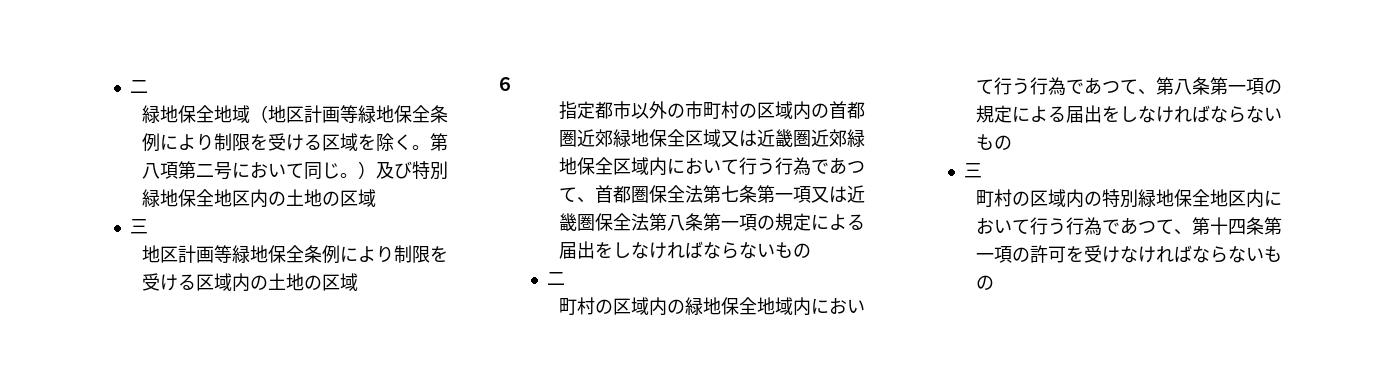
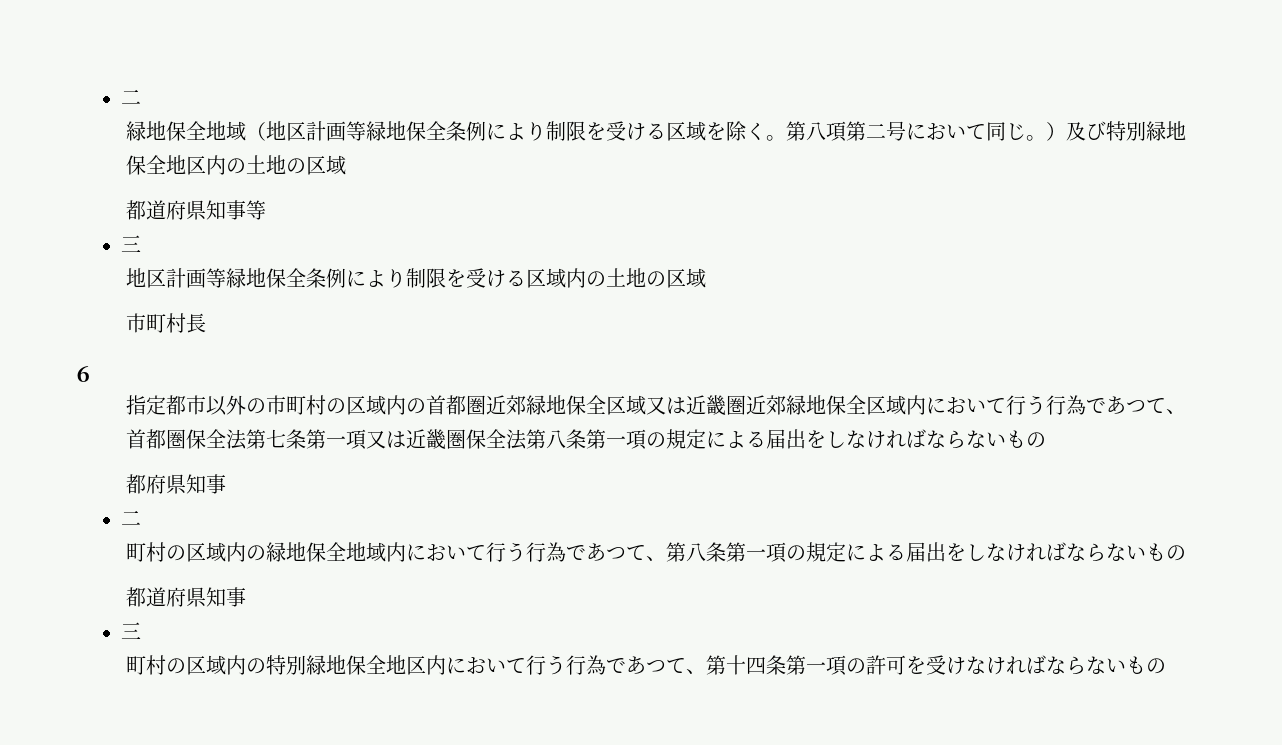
+ 都道府県知事等
+ 市町村長
+ 都府県知事
  町村の区域内の緑地保全地域内において行う行為であつて、第八条第一項の規定による届出をしなければならないもの
+ 都道府県知事

